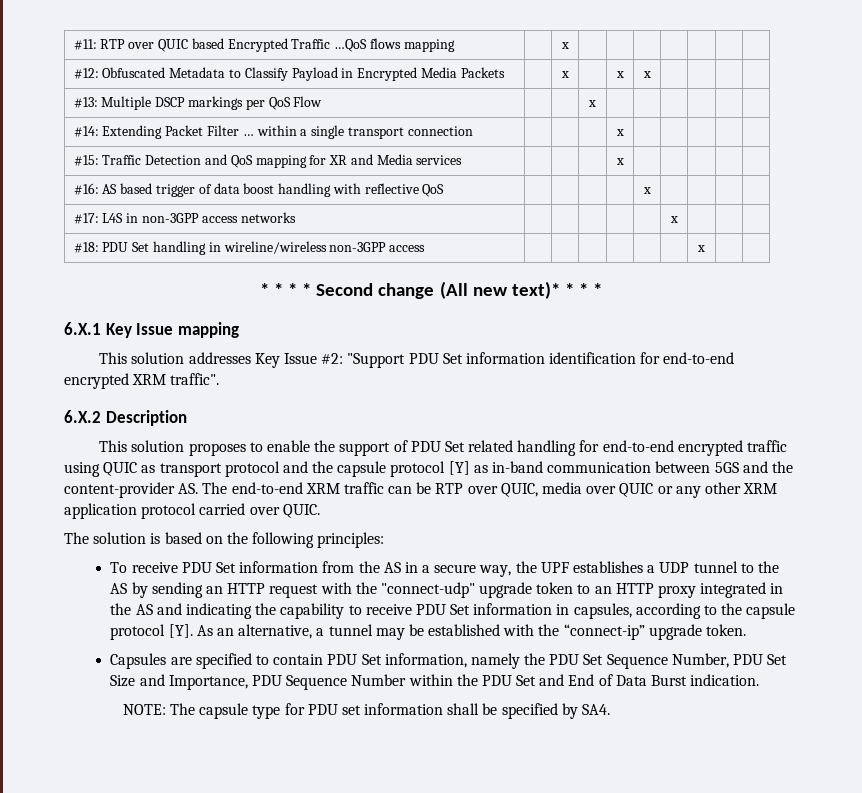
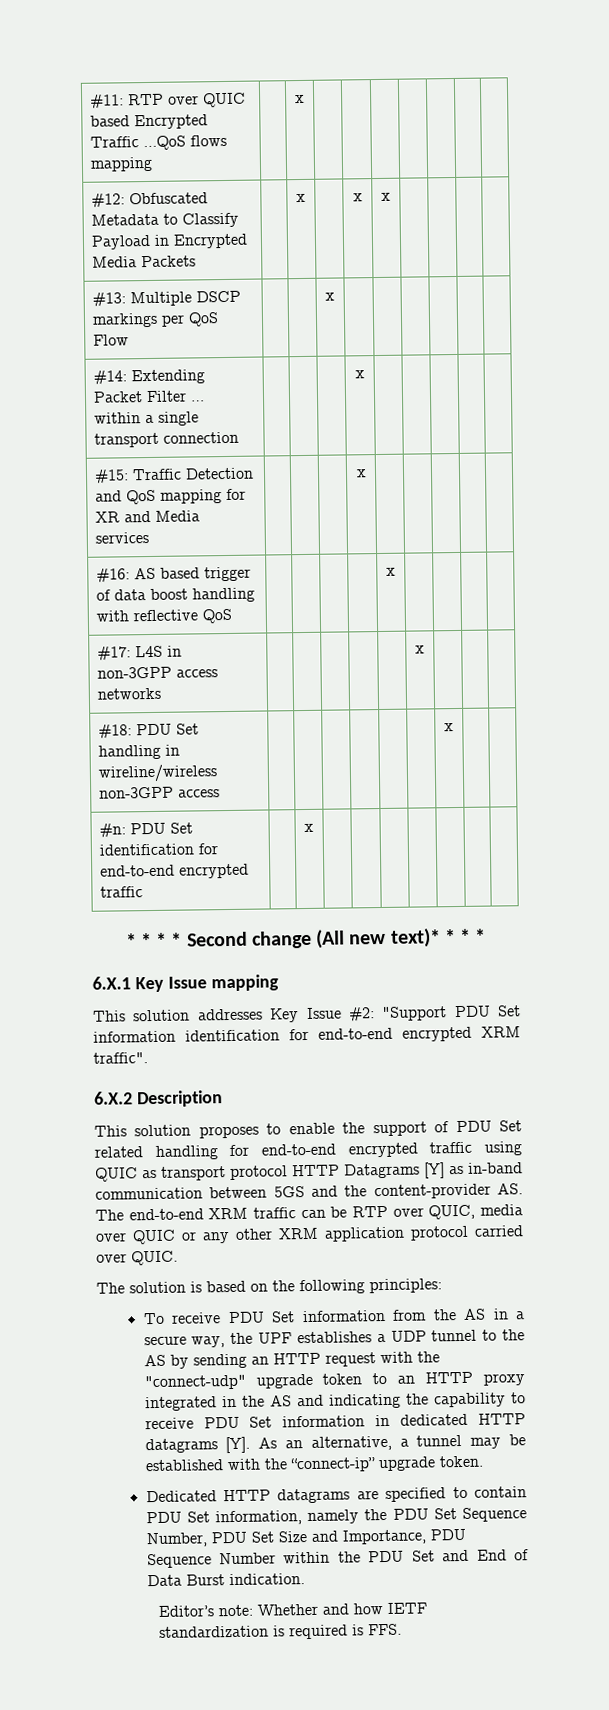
+ #n: PDU Set identification for end-to-end encrypted traffic | | x | | | | | | |
- This solution proposes to enable the support of PDU Set related handling for end-to-end encrypted traffic using QUIC as transport protocol and the capsule protocol [Y] as in-band communication between 5GS and the content-provider AS. The end-to-end XRM traffic can be RTP over QUIC, media over QUIC or any other XRM application protocol carried over QUIC.
+ This solution proposes to enable the support of PDU Set related handling for end-to-end encrypted traffic using QUIC as transport protocol HTTP Datagrams [Y] as in-band communication between 5GS and the content-provider AS. The end-to-end XRM traffic can be RTP over QUIC, media over QUIC or any other XRM application protocol carried over QUIC.
- To receive PDU Set information from the AS in a secure way, the UPF establishes a UDP tunnel to the AS by sending an HTTP request with the "connect-udp" upgrade token to an HTTP proxy integrated in the AS and indicating the capability to receive PDU Set information in capsules, according to the capsule protocol [Y]. As an alternative, a tunnel may be established with the “connect-ip” upgrade token.
+ To receive PDU Set information from the AS in a secure way, the UPF establishes a UDP tunnel to the AS by sending an HTTP request with the "connect-udp" upgrade token to an HTTP proxy integrated in the AS and indicating the capability to receive PDU Set information in dedicated HTTP datagrams [Y]. As an alternative, a tunnel may be established with the “connect-ip” upgrade token.
- Capsules are specified to contain PDU Set information, namely the PDU Set Sequence Number, PDU Set Size and Importance, PDU Sequence Number within the PDU Set and End of Data Burst indication.
+ Dedicated HTTP datagrams are specified to contain PDU Set information, namely the PDU Set Sequence Number, PDU Set Size and Importance, PDU Sequence Number within the PDU Set and End of Data Burst indication.
- NOTE: The capsule type for PDU set information shall be specified by SA4.
+ Editor’s note: Whether and how IETF standardization is required is FFS.

